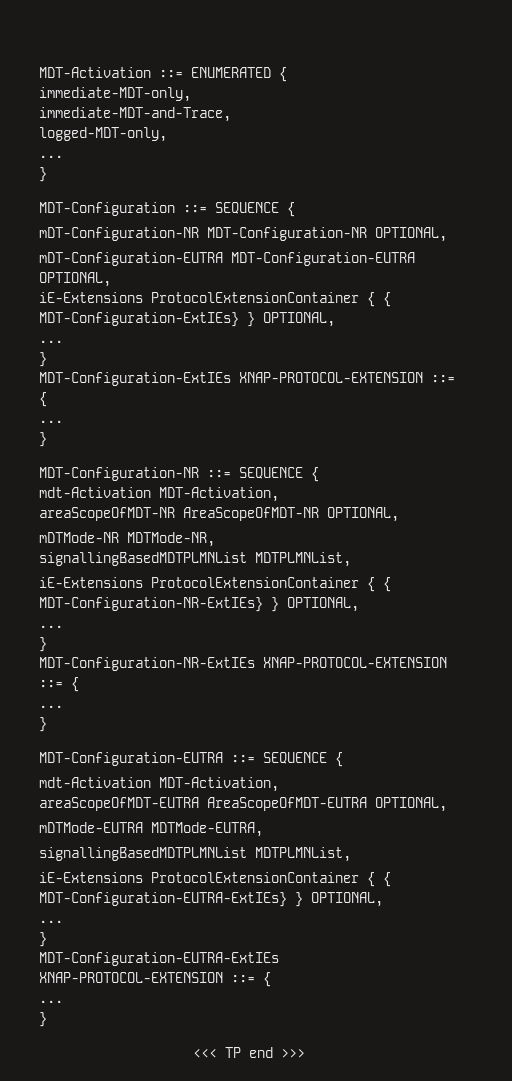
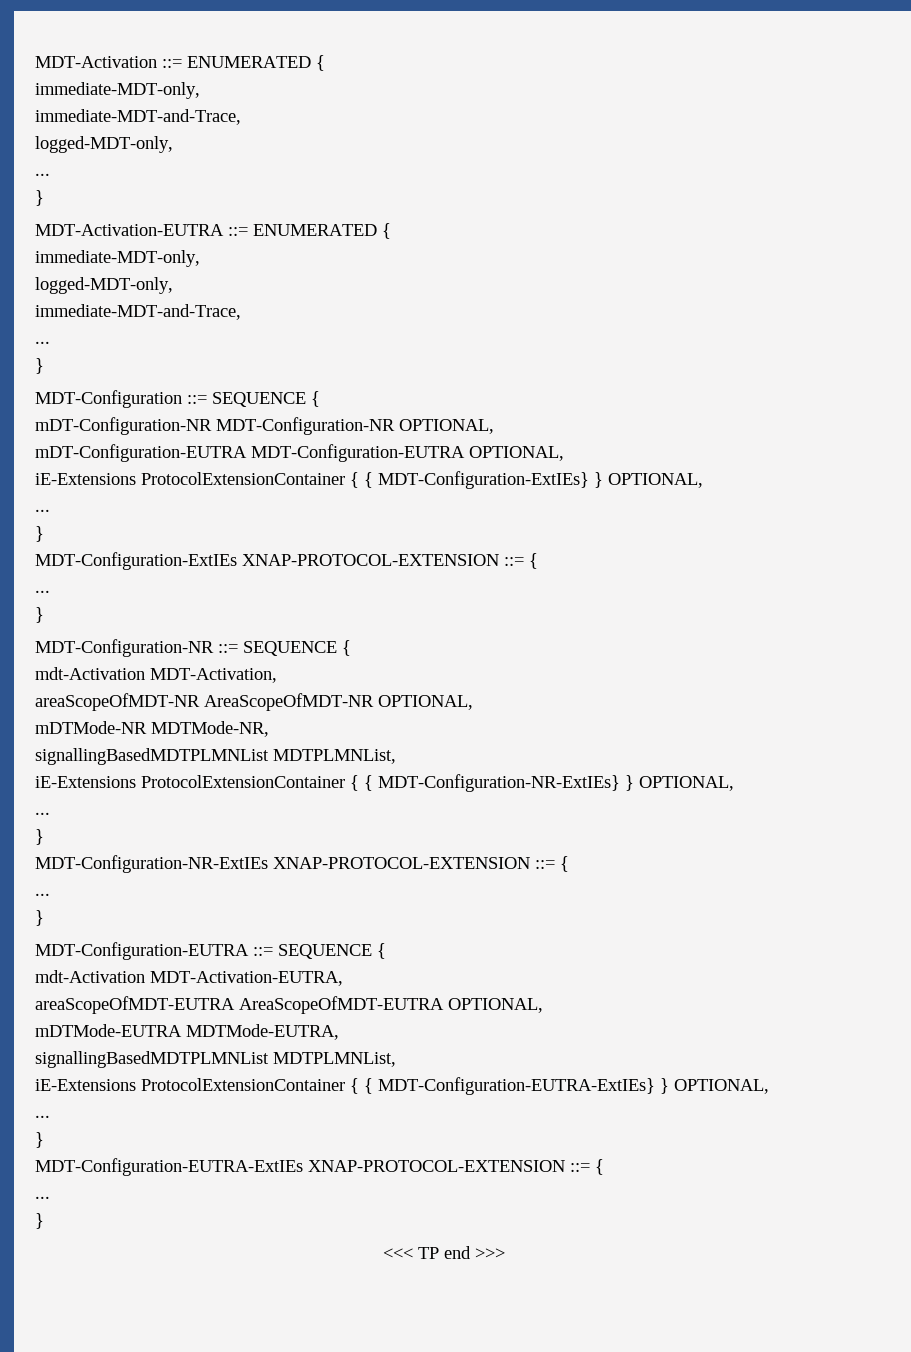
+ MDT-Activation-EUTRA ::= ENUMERATED {
+ immediate-MDT-only,
+ logged-MDT-only,
+ immediate-MDT-and-Trace,
+ ...
+ }
  MDT-Configuration-EUTRA ::= SEQUENCE {
- mdt-Activation MDT-Activation,
+ mdt-Activation MDT-Activation-EUTRA,

